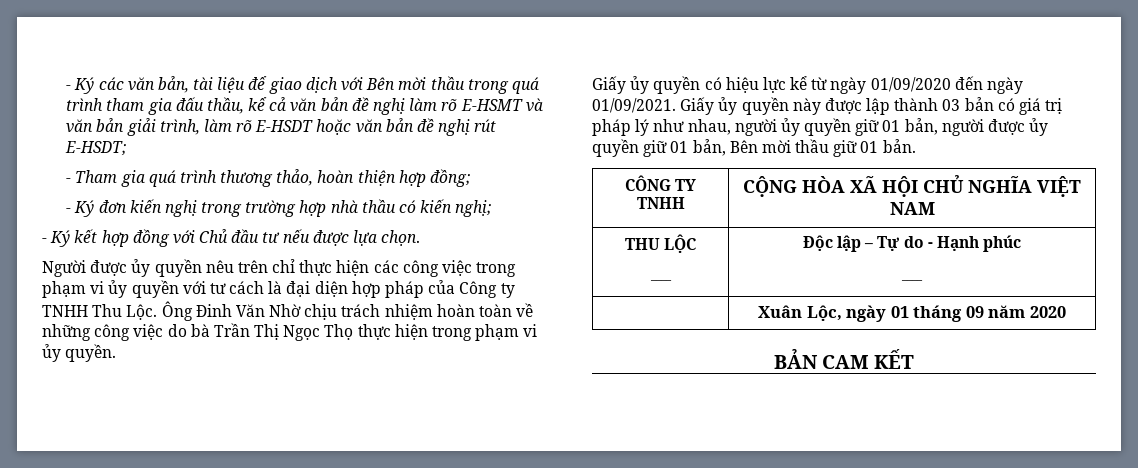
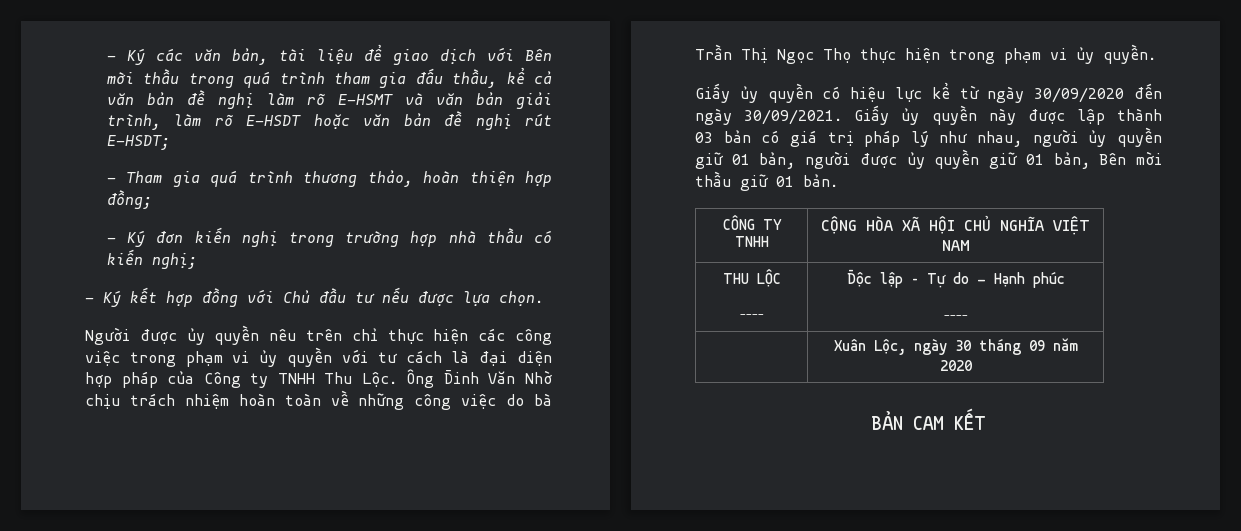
- Giấy ủy quyền có hiệu lực kể từ ngày 01/09/2020 đến ngày 01/09/2021.
+ Giấy ủy quyền có hiệu lực kể từ ngày 30/09/2020 đến ngày 30/09/2021.
- | Xuân Lộc, ngày 01 tháng 09 năm 2020
+ | Xuân Lộc, ngày 30 tháng 09 năm 2020

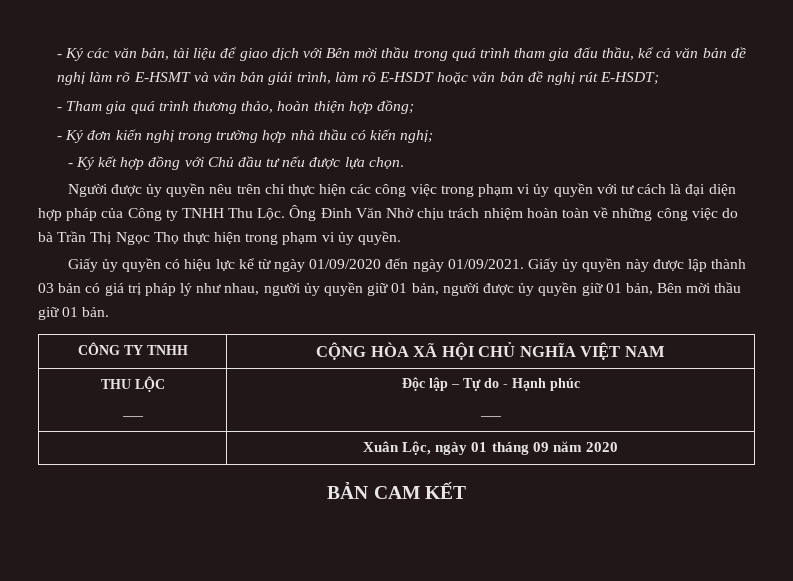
- Giấy ủy quyền có hiệu lực kể từ ngày 30/09/2020 đến ngày 30/09/2021.
+ Giấy ủy quyền có hiệu lực kể từ ngày 01/09/2020 đến ngày 01/09/2021.
- | Xuân Lộc, ngày 30 tháng 09 năm 2020
+ | Xuân Lộc, ngày 01 tháng 09 năm 2020

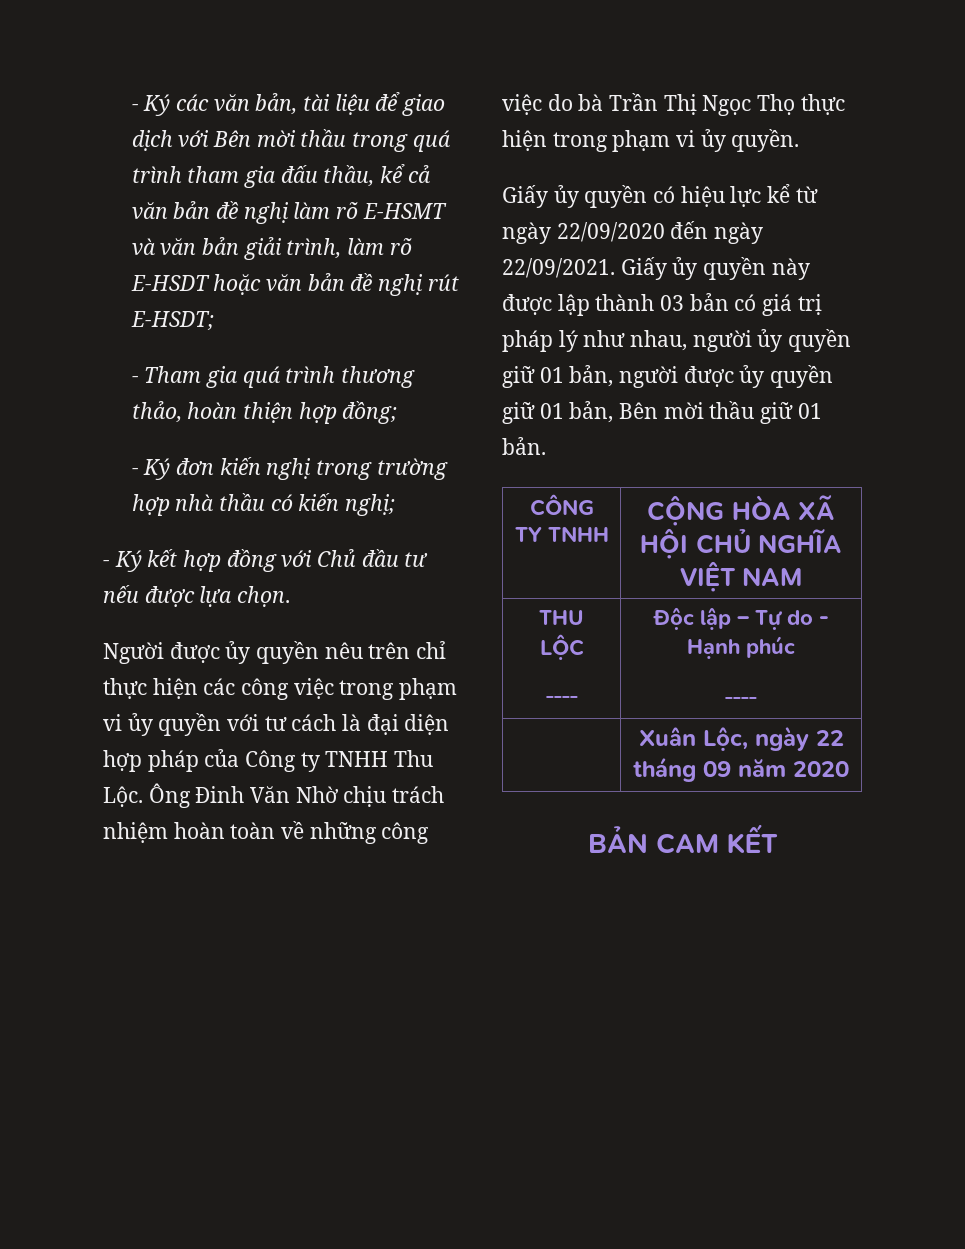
- Giấy ủy quyền có hiệu lực kể từ ngày 01/09/2020 đến ngày 01/09/2021.
+ Giấy ủy quyền có hiệu lực kể từ ngày 22/09/2020 đến ngày 22/09/2021.
- | Xuân Lộc, ngày 01 tháng 09 năm 2020
+ | Xuân Lộc, ngày 22 tháng 09 năm 2020

